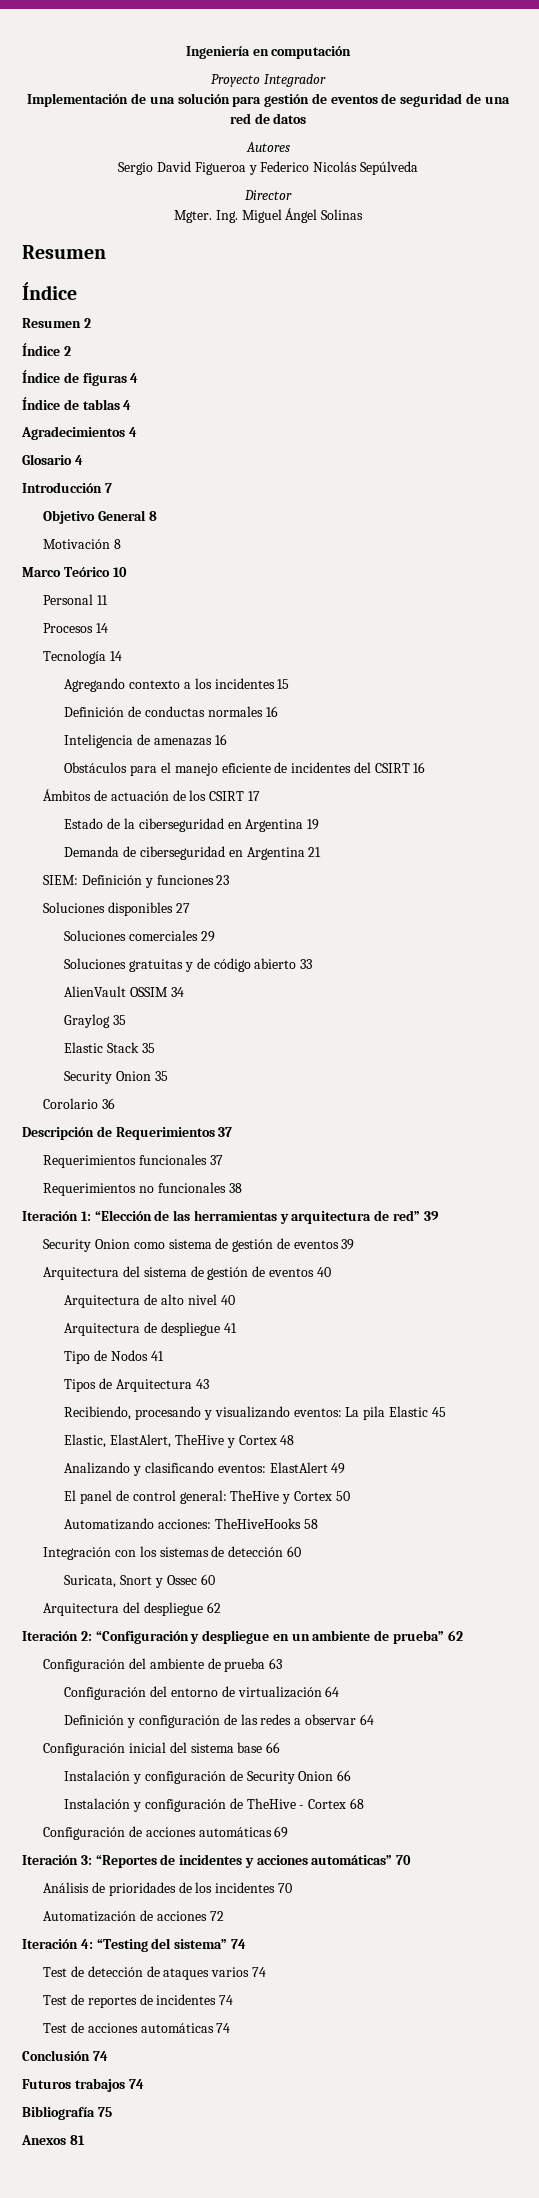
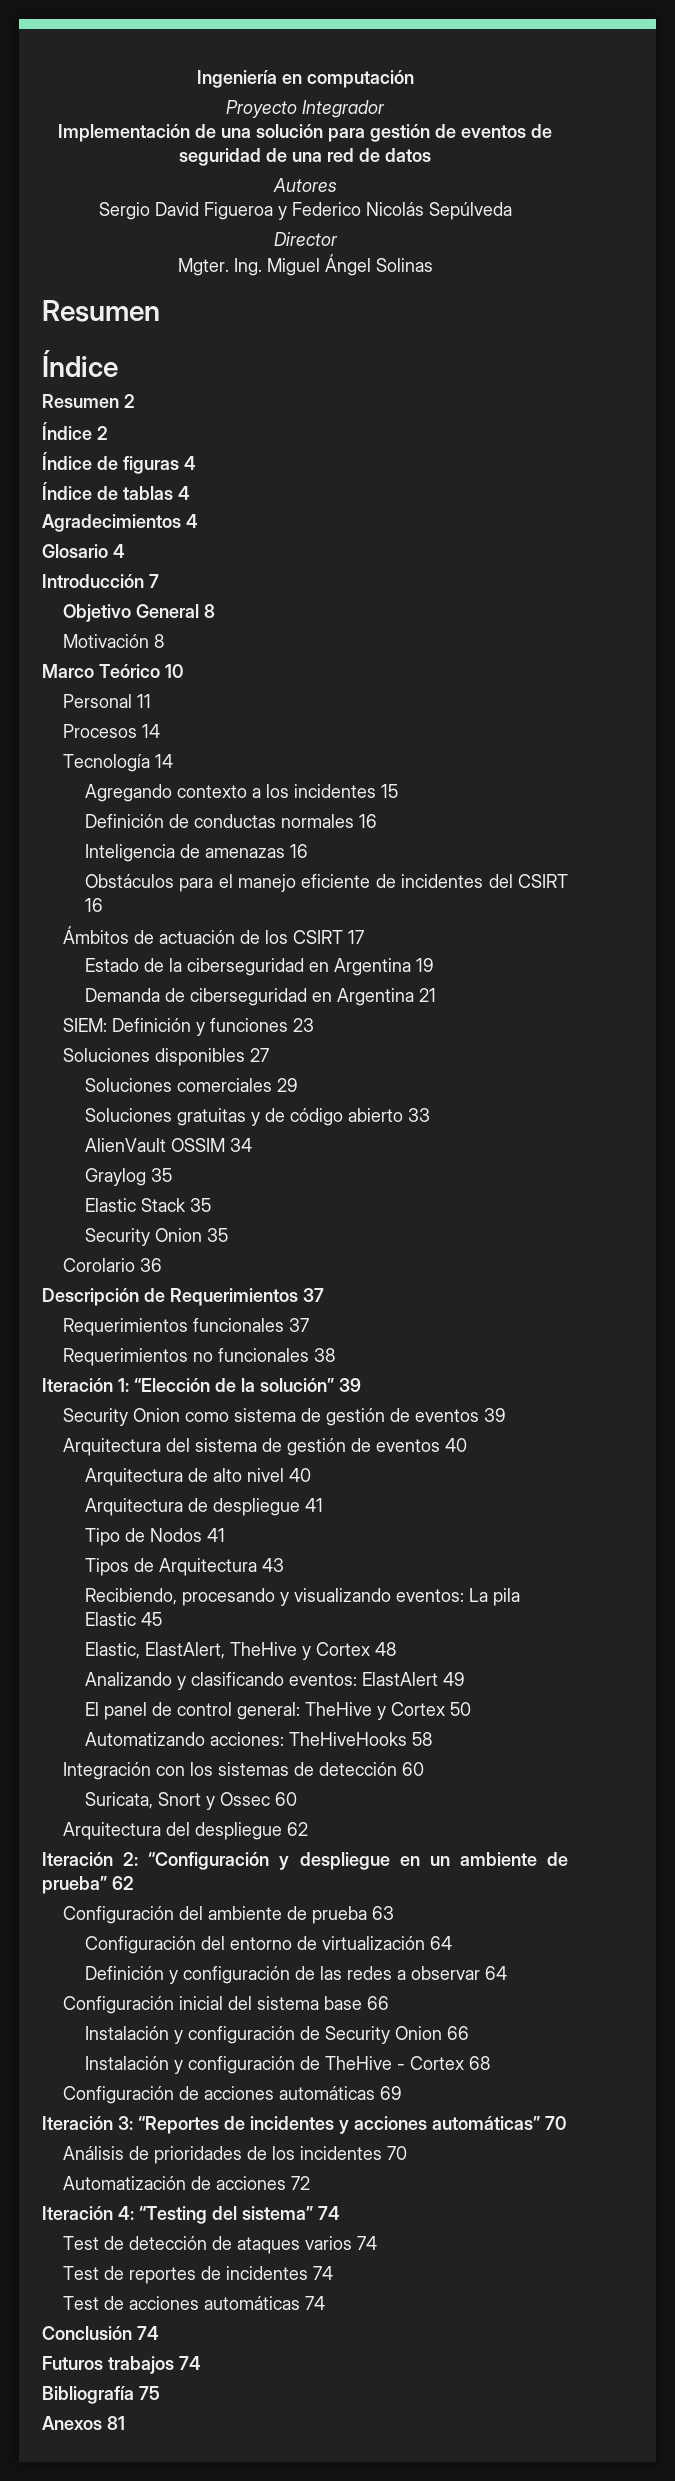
- Iteración 1: “Elección de las herramientas y arquitectura de red” 39
+ Iteración 1: “Elección de la solución” 39

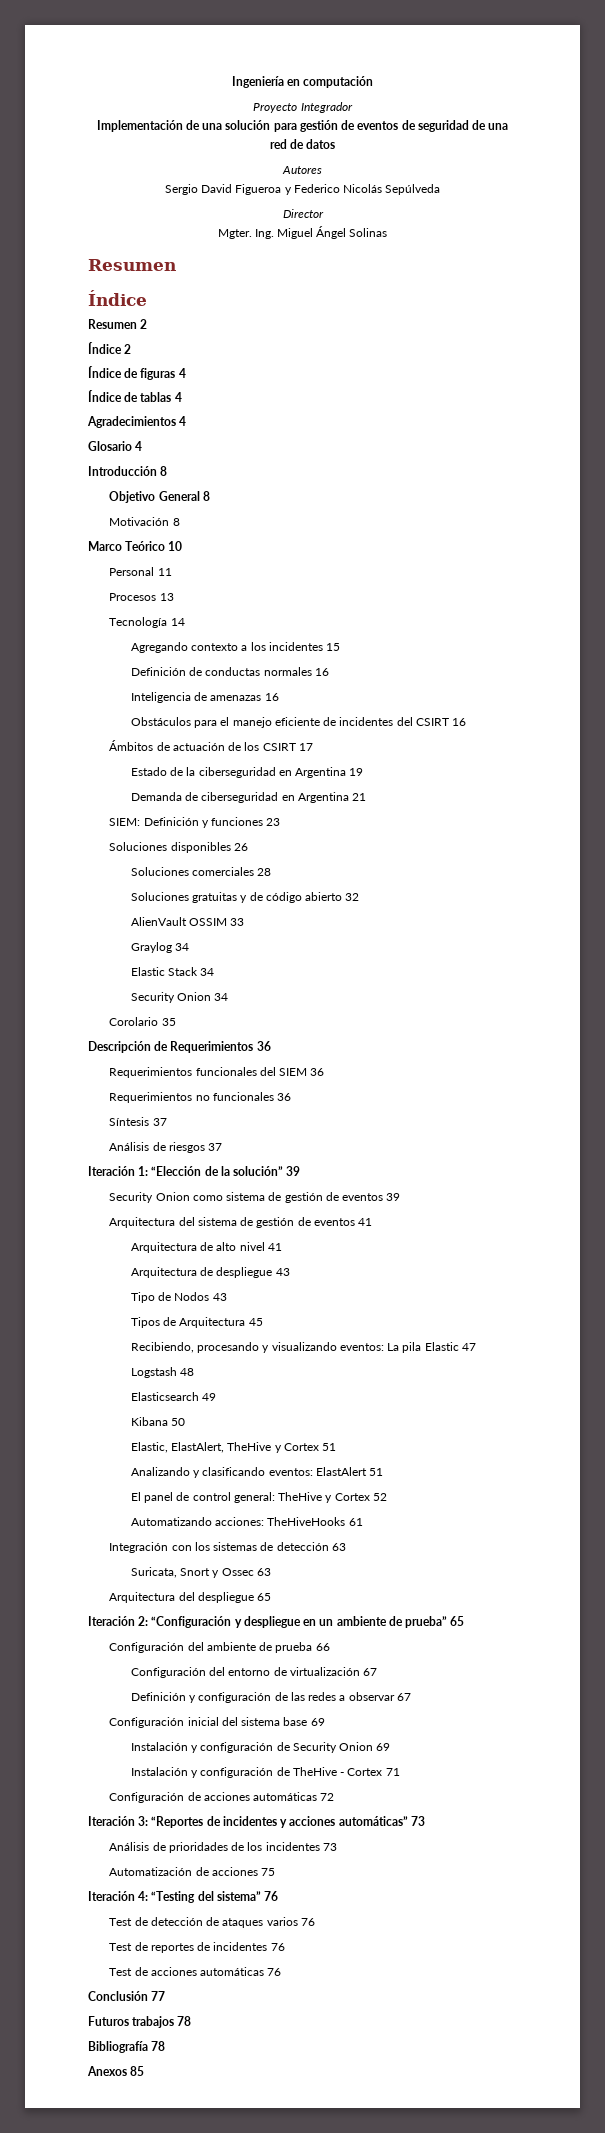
- Introducción 7
+ Introducción 8
- Procesos 14
+ Procesos 13
- Soluciones disponibles 27
+ Soluciones disponibles 26
- Soluciones comerciales 29
+ Soluciones comerciales 28
- Soluciones gratuitas y de código abierto 33
+ Soluciones gratuitas y de código abierto 32
- AlienVault OSSIM 34
+ AlienVault OSSIM 33
- Graylog 35
+ Graylog 34
- Elastic Stack 35
- Security Onion 35
+ Elastic Stack 34
+ Security Onion 34
- Corolario 36
+ Corolario 35
- Descripción de Requerimientos 37
+ Descripción de Requerimientos 36
- Requerimientos funcionales 37
+ Requerimientos funcionales del SIEM 36
- Requerimientos no funcionales 38
+ Requerimientos no funcionales 36
+ Síntesis 37
+ Análisis de riesgos 37
- Arquitectura del sistema de gestión de eventos 40
+ Arquitectura del sistema de gestión de eventos 41
- Arquitectura de alto nivel 40
+ Arquitectura de alto nivel 41
- Arquitectura de despliegue 41
+ Arquitectura de despliegue 43
- Tipo de Nodos 41
+ Tipo de Nodos 43
- Tipos de Arquitectura 43
+ Tipos de Arquitectura 45
- Recibiendo, procesando y visualizando eventos: La pila Elastic 45
+ Recibiendo, procesando y visualizando eventos: La pila Elastic 47
+ Logstash 48
+ Elasticsearch 49
+ Kibana 50
- Elastic, ElastAlert, TheHive y Cortex 48
+ Elastic, ElastAlert, TheHive y Cortex 51
- Analizando y clasificando eventos: ElastAlert 49
+ Analizando y clasificando eventos: ElastAlert 51
- El panel de control general: TheHive y Cortex 50
+ El panel de control general: TheHive y Cortex 52
- Automatizando acciones: TheHiveHooks 58
+ Automatizando acciones: TheHiveHooks 61
- Integración con los sistemas de detección 60
+ Integración con los sistemas de detección 63
- Suricata, Snort y Ossec 60
+ Suricata, Snort y Ossec 63
- Arquitectura del despliegue 62
+ Arquitectura del despliegue 65
- Iteración 2: “Configuración y despliegue en un ambiente de prueba” 62
+ Iteración 2: “Configuración y despliegue en un ambiente de prueba” 65
- Configuración del ambiente de prueba 63
+ Configuración del ambiente de prueba 66
- Configuración del entorno de virtualización 64
+ Configuración del entorno de virtualización 67
- Definición y configuración de las redes a observar 64
+ Definición y configuración de las redes a observar 67
- Configuración inicial del sistema base 66
+ Configuración inicial del sistema base 69
- Instalación y configuración de Security Onion 66
+ Instalación y configuración de Security Onion 69
- Instalación y configuración de TheHive - Cortex 68
+ Instalación y configuración de TheHive - Cortex 71
- Configuración de acciones automáticas 69
+ Configuración de acciones automáticas 72
- Iteración 3: “Reportes de incidentes y acciones automáticas” 70
+ Iteración 3: “Reportes de incidentes y acciones automáticas” 73
- Análisis de prioridades de los incidentes 70
+ Análisis de prioridades de los incidentes 73
- Automatización de acciones 72
+ Automatización de acciones 75
- Iteración 4: “Testing del sistema” 74
+ Iteración 4: “Testing del sistema” 76
- Test de detección de ataques varios 74
+ Test de detección de ataques varios 76
- Test de reportes de incidentes 74
+ Test de reportes de incidentes 76
- Test de acciones automáticas 74
+ Test de acciones automáticas 76
- Conclusión 74
+ Conclusión 77
- Futuros trabajos 74
+ Futuros trabajos 78
- Bibliografía 75
+ Bibliografía 78
- Anexos 81
+ Anexos 85

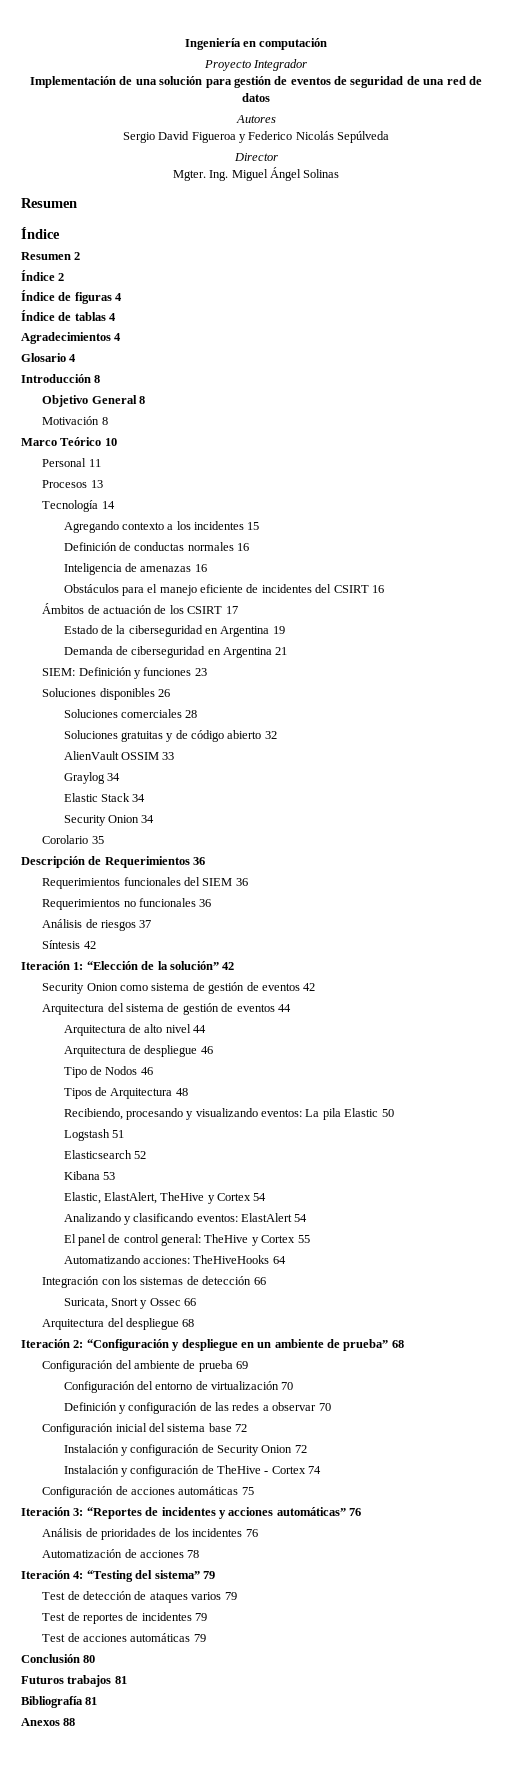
- Síntesis 37
+ Síntesis 42
- Iteración 1: “Elección de la solución” 39
+ Iteración 1: “Elección de la solución” 42
- Security Onion como sistema de gestión de eventos 39
+ Security Onion como sistema de gestión de eventos 42
- Arquitectura del sistema de gestión de eventos 41
+ Arquitectura del sistema de gestión de eventos 44
- Arquitectura de alto nivel 41
+ Arquitectura de alto nivel 44
- Arquitectura de despliegue 43
+ Arquitectura de despliegue 46
- Tipo de Nodos 43
+ Tipo de Nodos 46
- Tipos de Arquitectura 45
+ Tipos de Arquitectura 48
- Recibiendo, procesando y visualizando eventos: La pila Elastic 47
+ Recibiendo, procesando y visualizando eventos: La pila Elastic 50
- Logstash 48
+ Logstash 51
- Elasticsearch 49
+ Elasticsearch 52
- Kibana 50
+ Kibana 53
- Elastic, ElastAlert, TheHive y Cortex 51
+ Elastic, ElastAlert, TheHive y Cortex 54
- Analizando y clasificando eventos: ElastAlert 51
+ Analizando y clasificando eventos: ElastAlert 54
- El panel de control general: TheHive y Cortex 52
+ El panel de control general: TheHive y Cortex 55
- Automatizando acciones: TheHiveHooks 61
+ Automatizando acciones: TheHiveHooks 64
- Integración con los sistemas de detección 63
+ Integración con los sistemas de detección 66
- Suricata, Snort y Ossec 63
+ Suricata, Snort y Ossec 66
- Arquitectura del despliegue 65
+ Arquitectura del despliegue 68
- Iteración 2: “Configuración y despliegue en un ambiente de prueba” 65
+ Iteración 2: “Configuración y despliegue en un ambiente de prueba” 68
- Configuración del ambiente de prueba 66
+ Configuración del ambiente de prueba 69
- Configuración del entorno de virtualización 67
+ Configuración del entorno de virtualización 70
- Definición y configuración de las redes a observar 67
+ Definición y configuración de las redes a observar 70
- Configuración inicial del sistema base 69
+ Configuración inicial del sistema base 72
- Instalación y configuración de Security Onion 69
+ Instalación y configuración de Security Onion 72
- Instalación y configuración de TheHive - Cortex 71
+ Instalación y configuración de TheHive - Cortex 74
- Configuración de acciones automáticas 72
+ Configuración de acciones automáticas 75
- Iteración 3: “Reportes de incidentes y acciones automáticas” 73
+ Iteración 3: “Reportes de incidentes y acciones automáticas” 76
- Análisis de prioridades de los incidentes 73
+ Análisis de prioridades de los incidentes 76
- Automatización de acciones 75
+ Automatización de acciones 78
- Iteración 4: “Testing del sistema” 76
+ Iteración 4: “Testing del sistema” 79
- Test de detección de ataques varios 76
+ Test de detección de ataques varios 79
- Test de reportes de incidentes 76
+ Test de reportes de incidentes 79
- Test de acciones automáticas 76
+ Test de acciones automáticas 79
- Conclusión 77
+ Conclusión 80
- Futuros trabajos 78
+ Futuros trabajos 81
- Bibliografía 78
+ Bibliografía 81
- Anexos 85
+ Anexos 88

